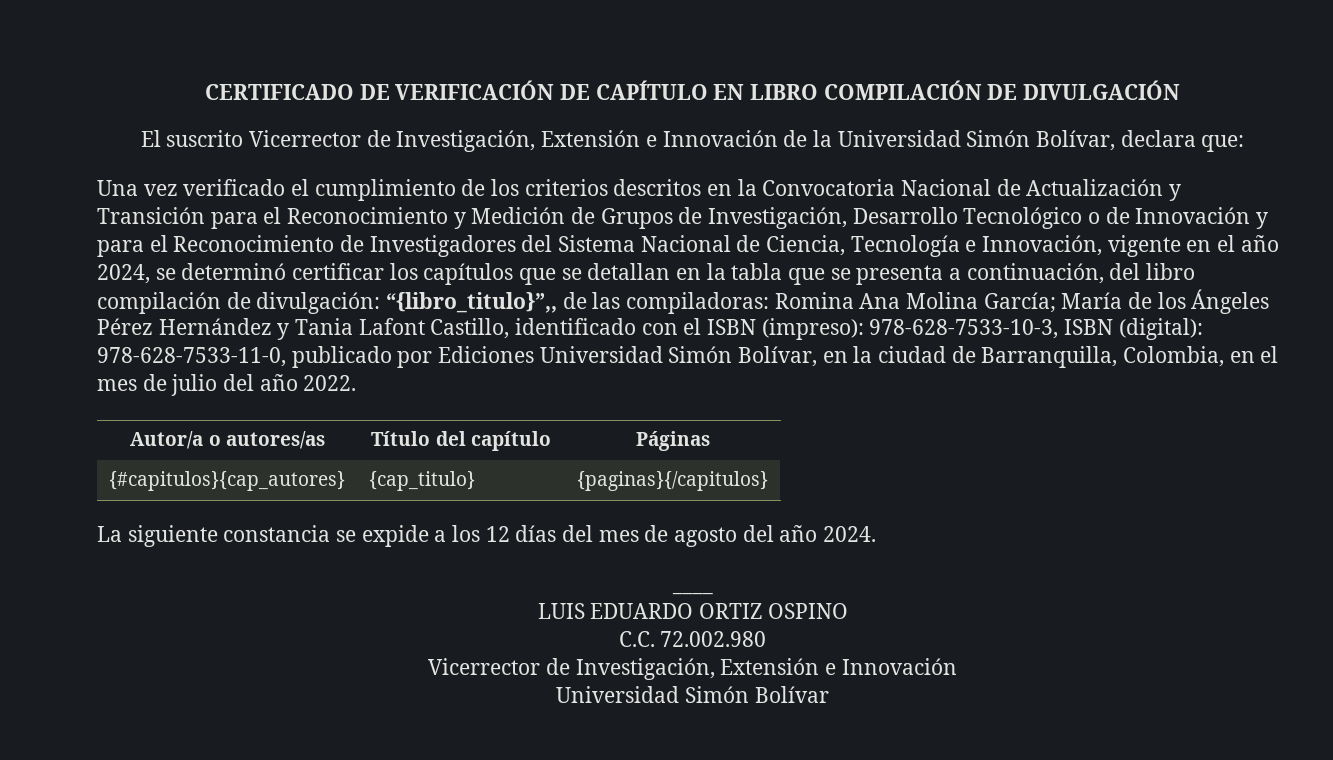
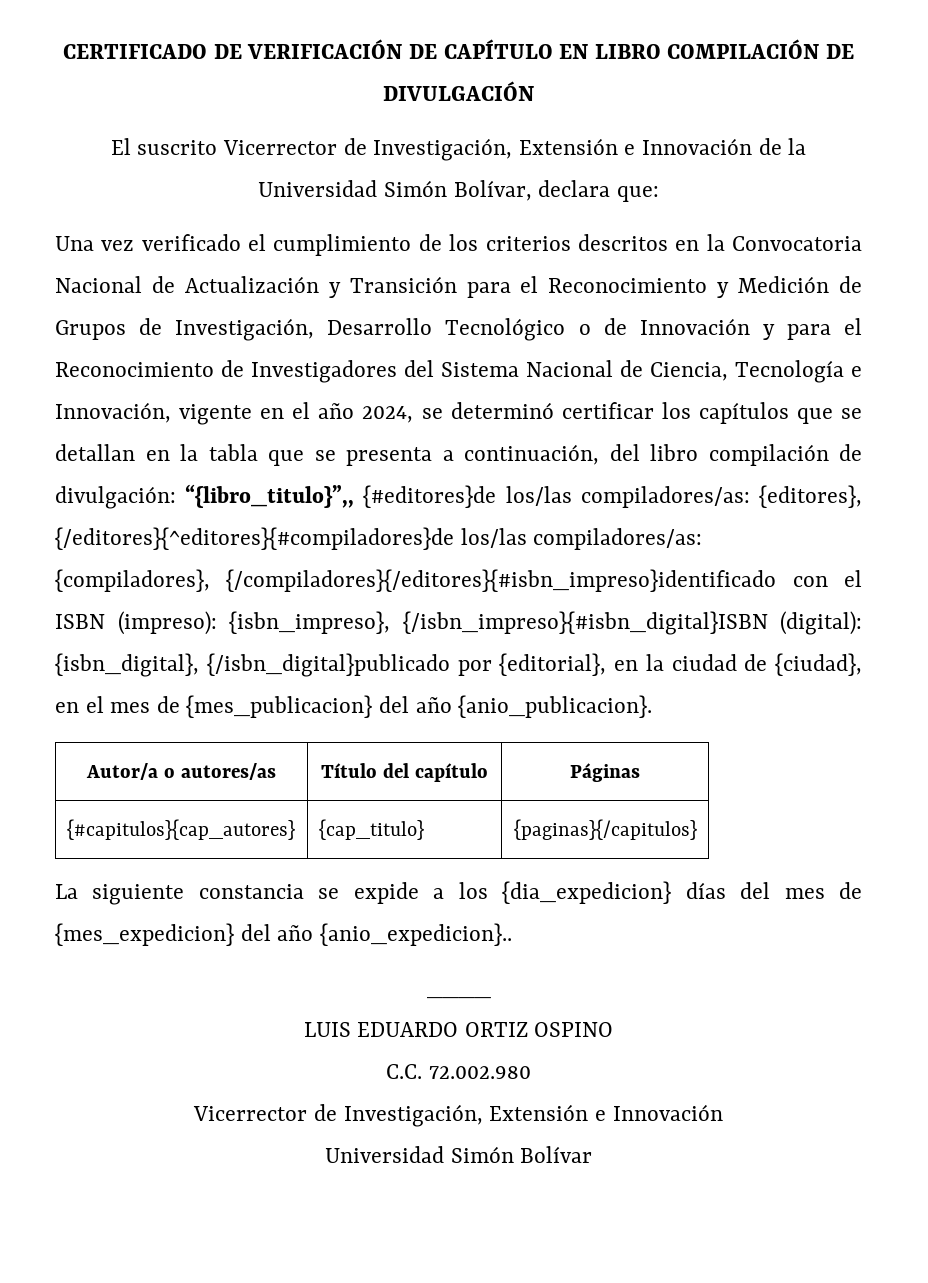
- “{libro_titulo}”,, de las compiladoras: Romina Ana Molina García; María de los Ángeles Pérez Hernández y Tania Lafont Castillo, identificado con el ISBN (impreso): 978-628-7533-10-3, ISBN (digital): 978-628-7533-11-0, publicado por Ediciones Universidad Simón Bolívar, en la ciudad de Barranquilla, Colombia, en el mes de julio del año 2022.
+ “{libro_titulo}”,, {#editores}de los/las compiladores/as: {editores}, {/editores}{^editores}{#compiladores}de los/las compiladores/as: {compiladores}, {/compiladores}{/editores}{#isbn_impreso}identificado con el ISBN (impreso): {isbn_impreso}, {/isbn_impreso}{#isbn_digital}ISBN (digital): {isbn_digital}, {/isbn_digital}publicado por {editorial}, en la ciudad de {ciudad}, en el mes de {mes_publicacion} del año {anio_publicacion}.
- La siguiente constancia se expide a los 12 días del mes de agosto del año 2024.
+ La siguiente constancia se expide a los {dia_expedicion} días del mes de {mes_expedicion} del año {anio_expedicion}..

